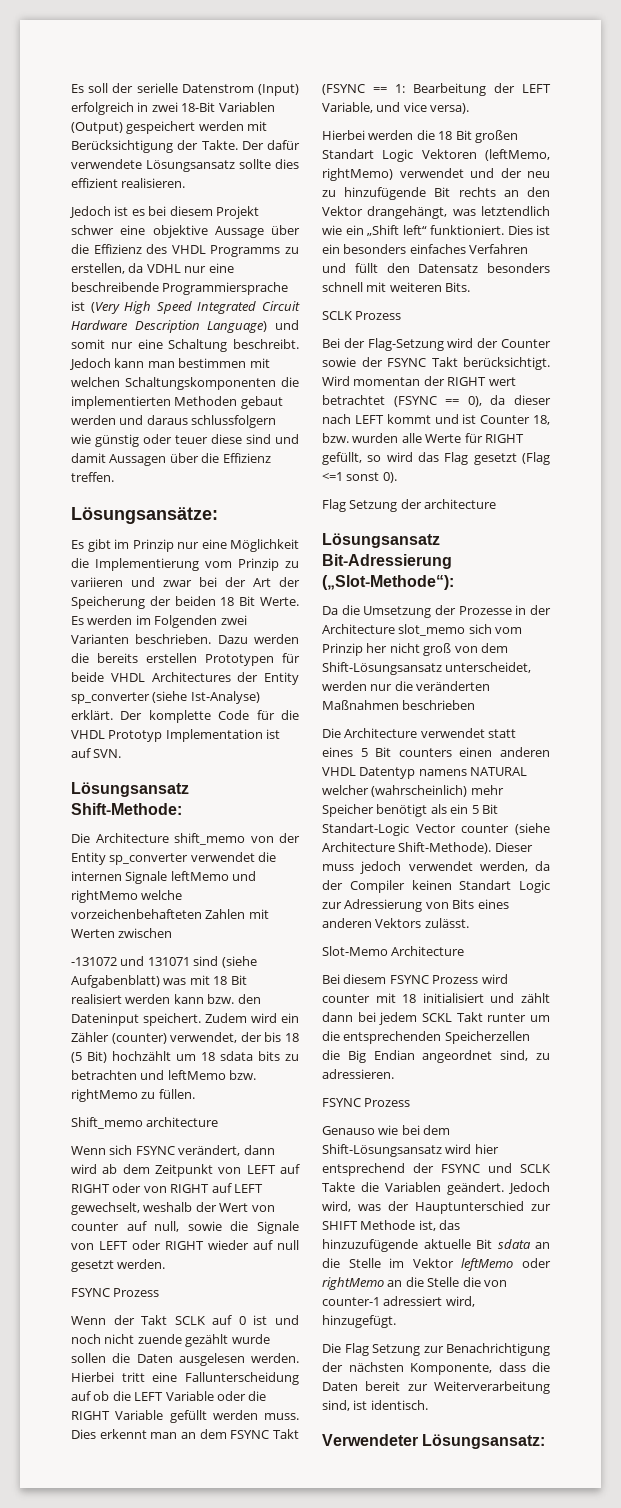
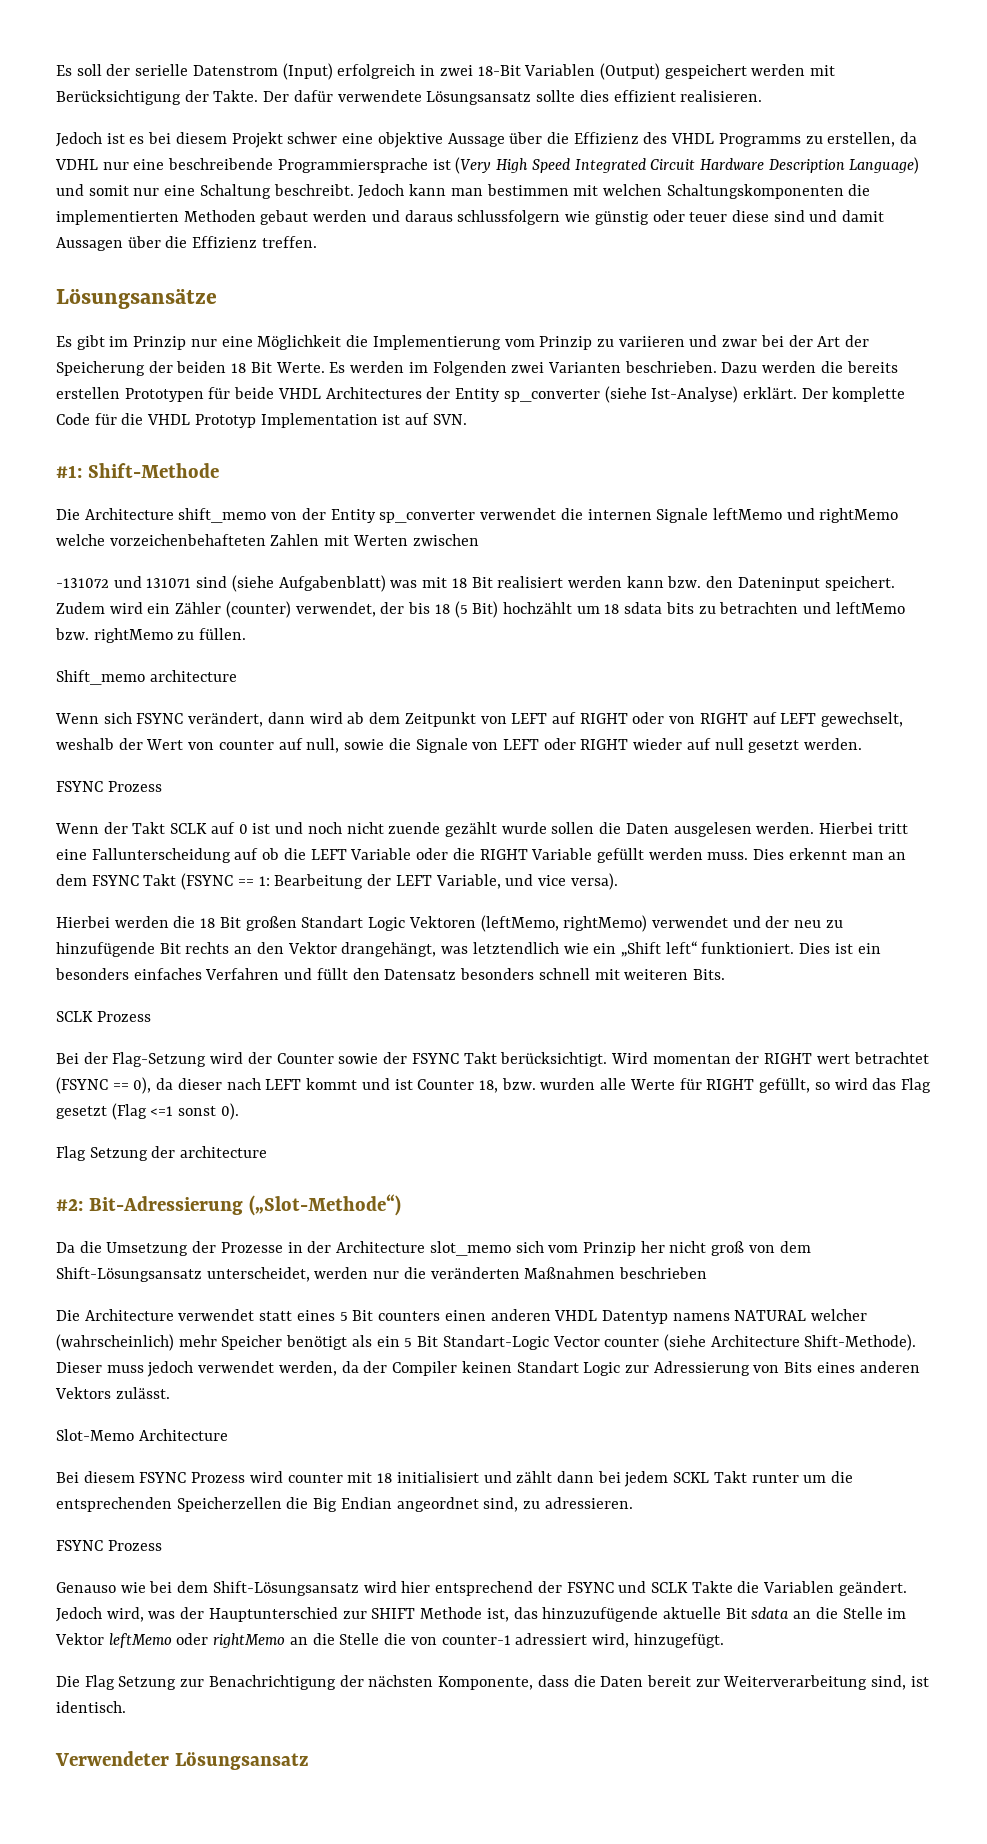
- Lösungsansätze:
+ Lösungsansätze
- Lösungsansatz Shift-Methode:
+ #1: Shift-Methode
- Lösungsansatz Bit-Adressierung („Slot-Methode“):
+ #2: Bit-Adressierung („Slot-Methode“)
- Verwendeter Lösungsansatz:
+ Verwendeter Lösungsansatz

